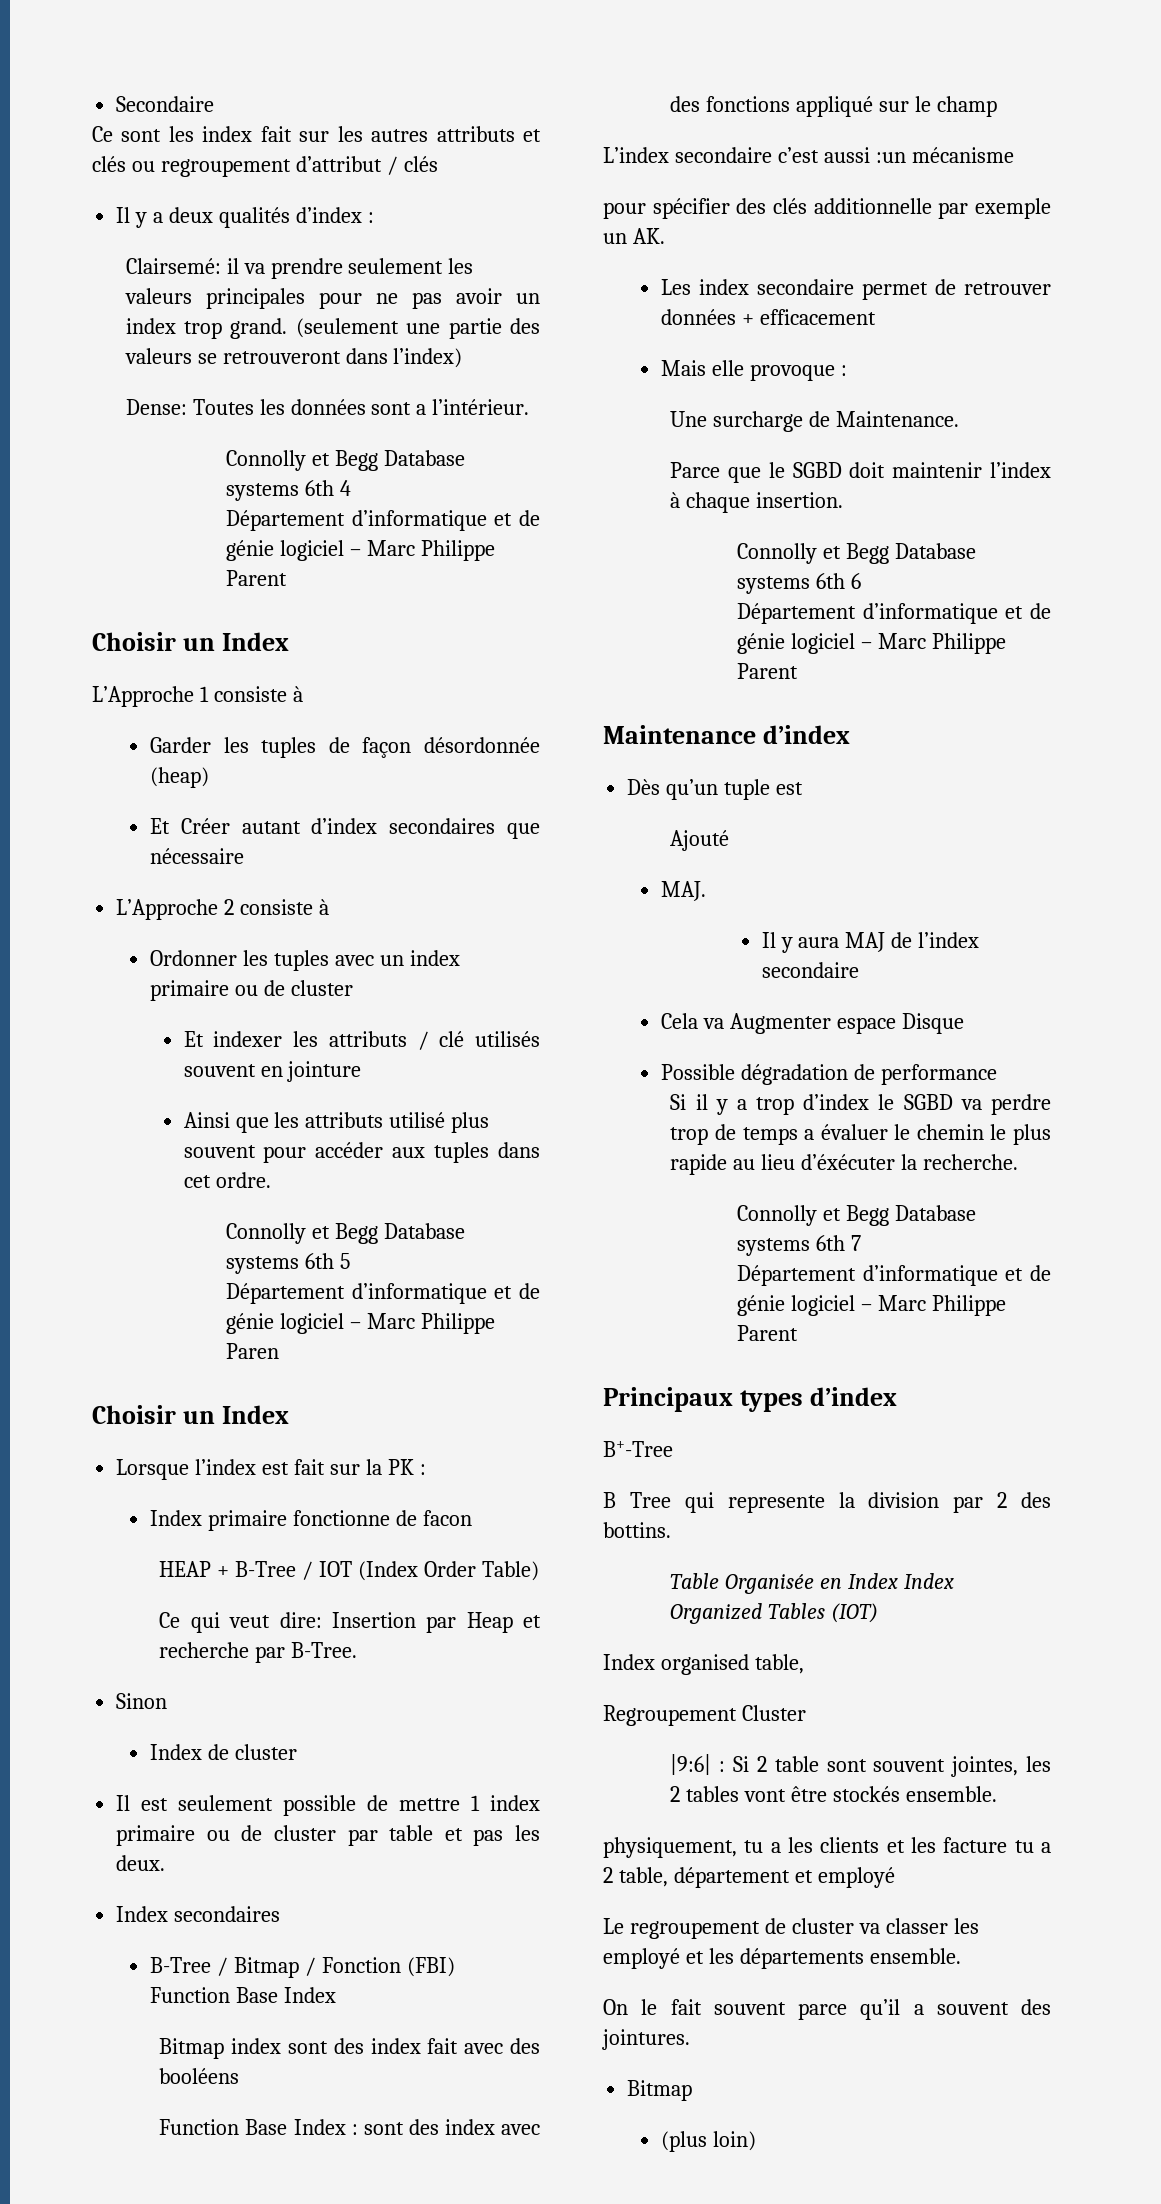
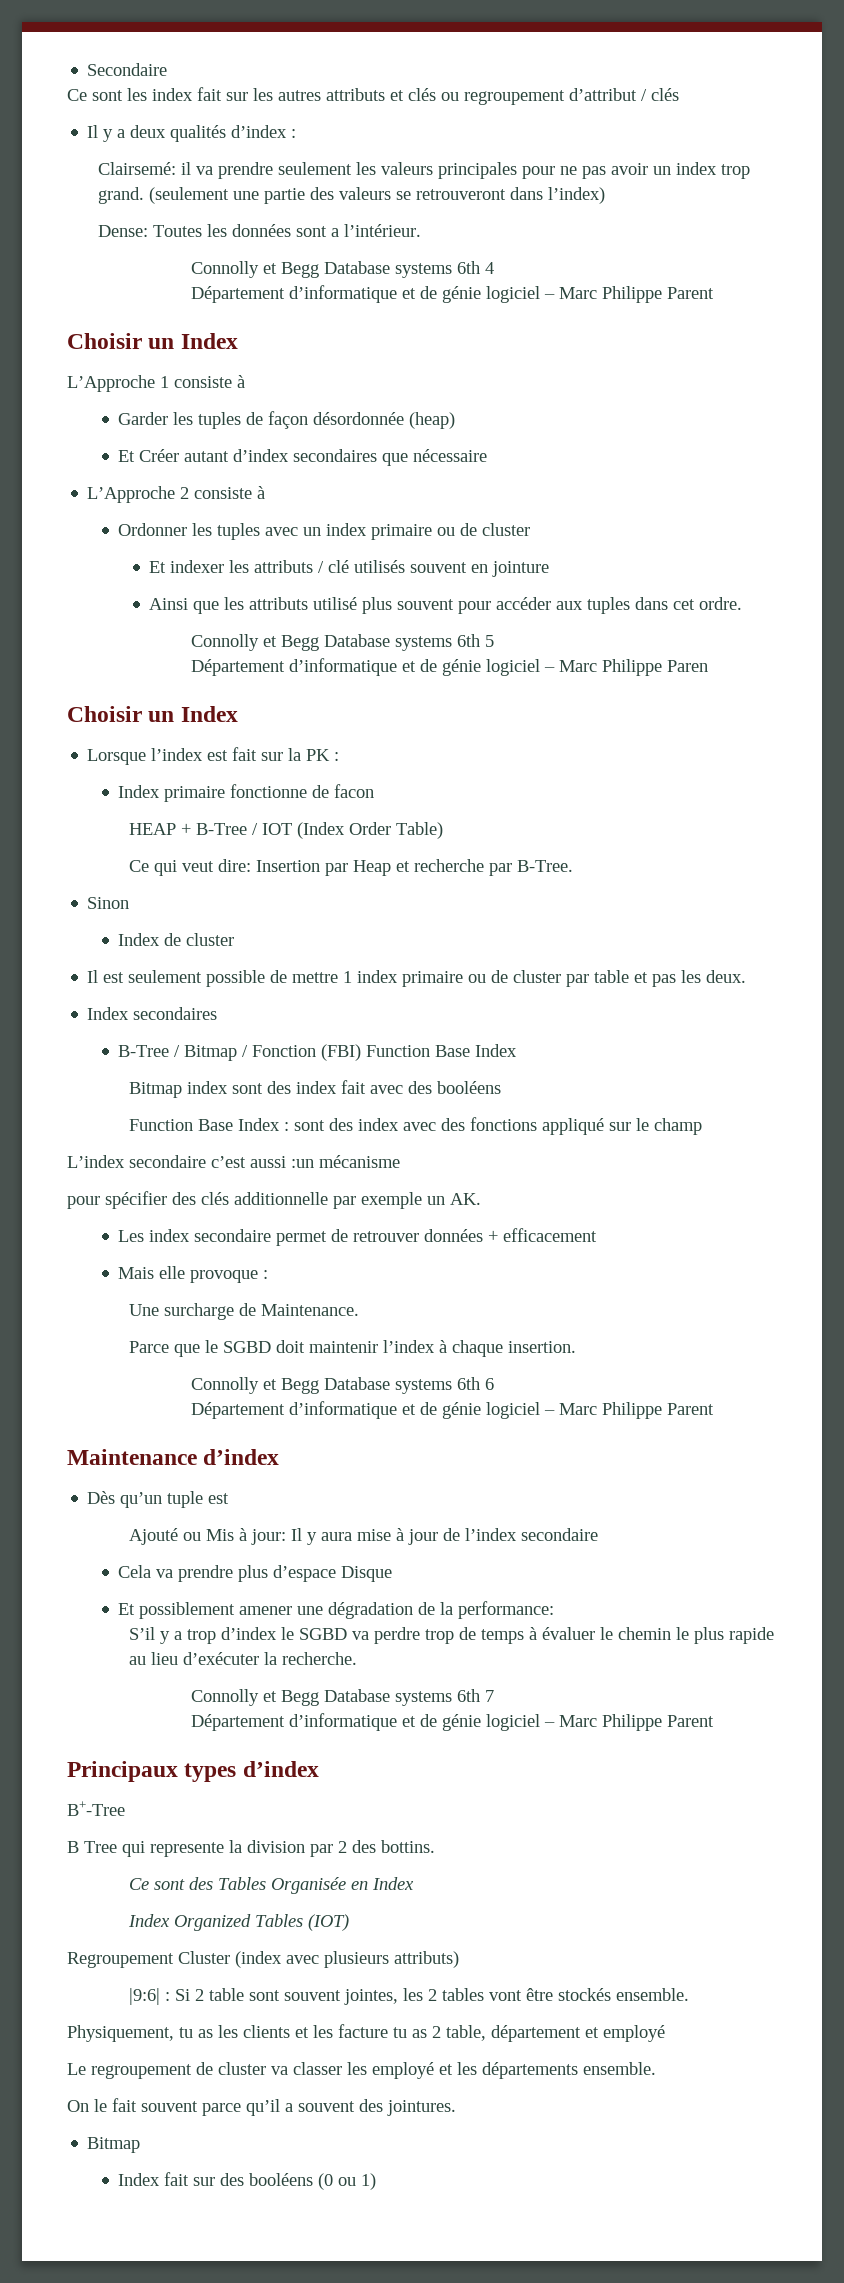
- Ajouté
- MAJ.
- Il y aura MAJ de l’index secondaire
+ Ajouté ou Mis à jour: Il y aura mise à jour de l’index secondaire
- Cela va Augmenter espace Disque
- Possible dégradation de performance
- Si il y a trop d’index le SGBD va perdre trop de temps a évaluer le chemin le plus rapide au lieu d’éxécuter la recherche.
+ Cela va prendre plus d’espace Disque
+ Et possiblement amener une dégradation de la performance:
+ S’il y a trop d’index le SGBD va perdre trop de temps à évaluer le chemin le plus rapide au lieu d’exécuter la recherche.
- Table Organisée en Index Index Organized Tables (IOT)
+ Ce sont des Tables Organisée en Index
+ Index Organized Tables (IOT)
- Index organised table,
- Regroupement Cluster
+ Regroupement Cluster (index avec plusieurs attributs)
- physiquement, tu a les clients et les facture tu a 2 table, département et employé
+ Physiquement, tu as les clients et les facture tu as 2 table, département et employé
- (plus loin)
+ Index fait sur des booléens (0 ou 1)

